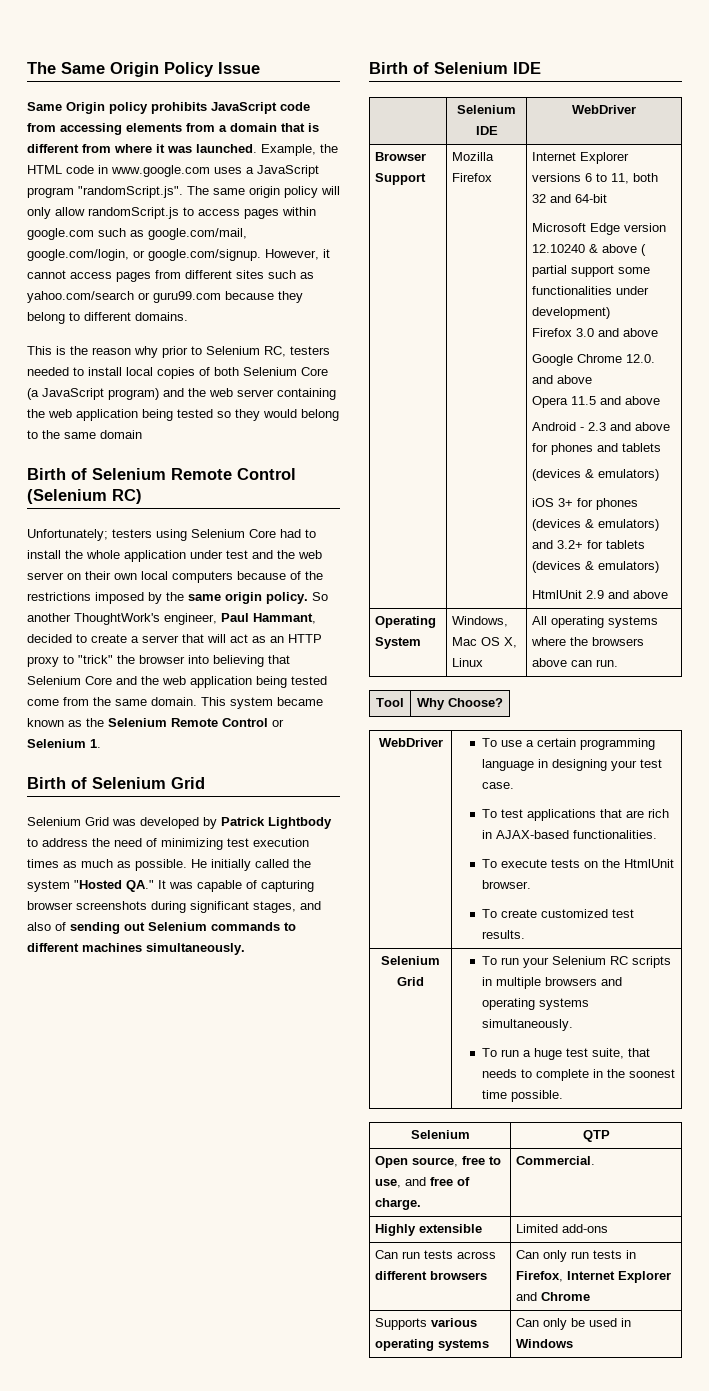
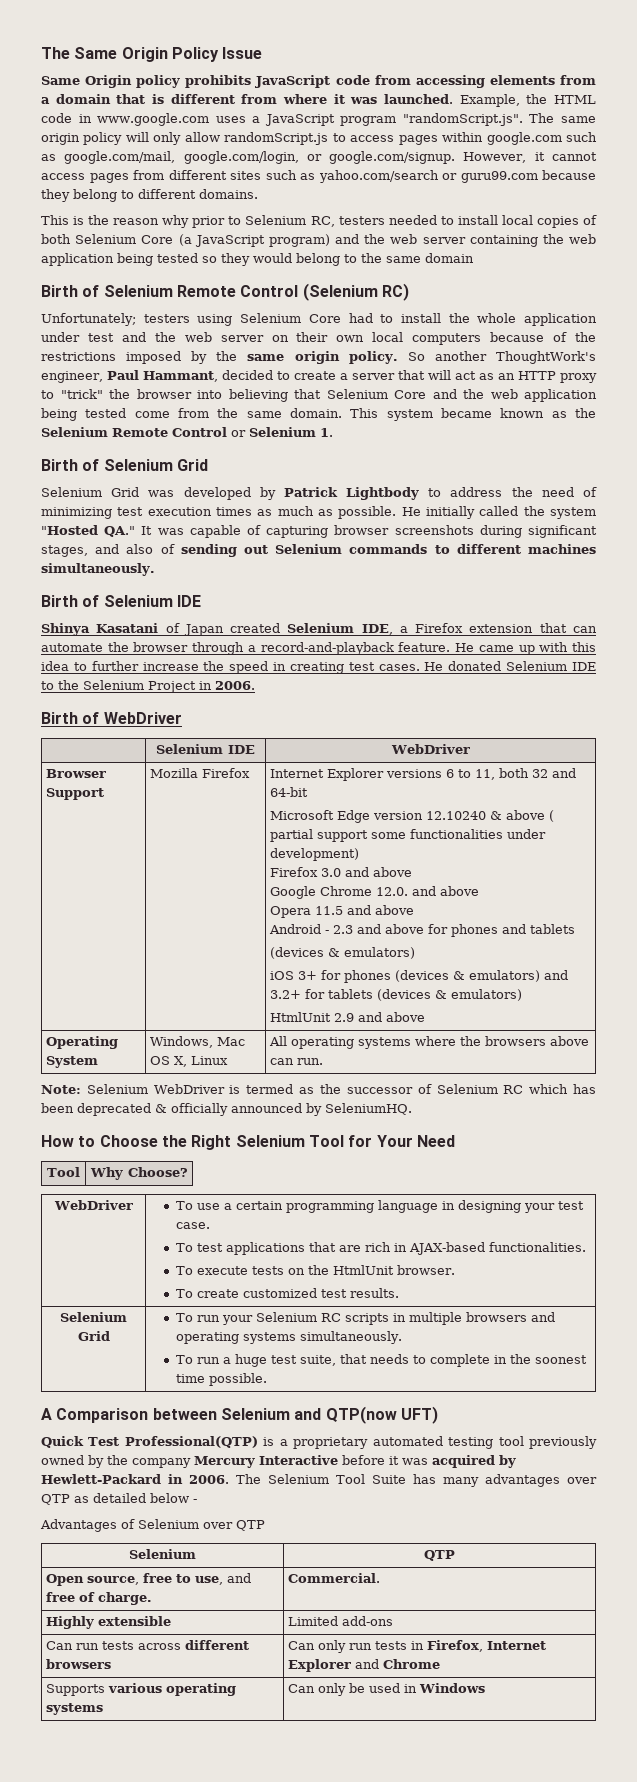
+ Shinya Kasatani of Japan created Selenium IDE, a Firefox extension that can automate the browser through a record-and-playback feature. He came up with this idea to further increase the speed in creating test cases. He donated Selenium IDE to the Selenium Project in 2006.
+ Birth of WebDriver
+ Note: Selenium WebDriver is termed as the successor of Selenium RC which has been deprecated & officially announced by SeleniumHQ.
+ How to Choose the Right Selenium Tool for Your Need
+ A Comparison between Selenium and QTP(now UFT)
+ Quick Test Professional(QTP) is a proprietary automated testing tool previously owned by the company Mercury Interactive before it was acquired by Hewlett-Packard in 2006. The Selenium Tool Suite has many advantages over QTP as detailed below -
+ Advantages of Selenium over QTP

